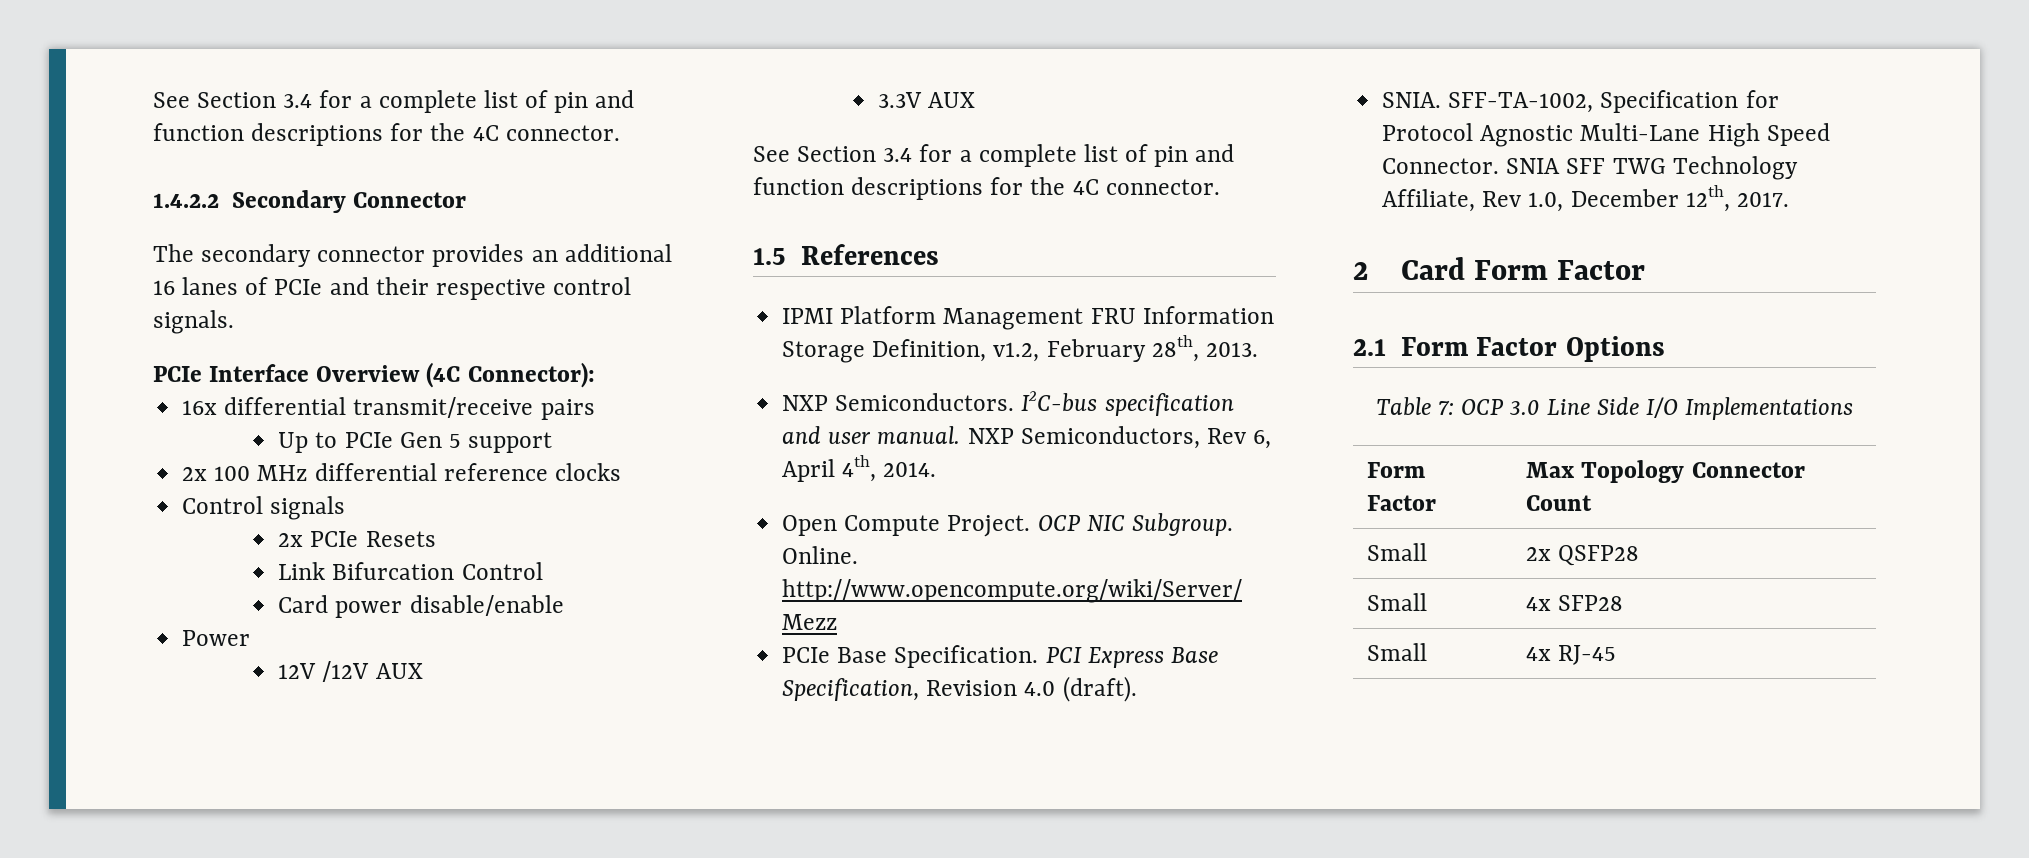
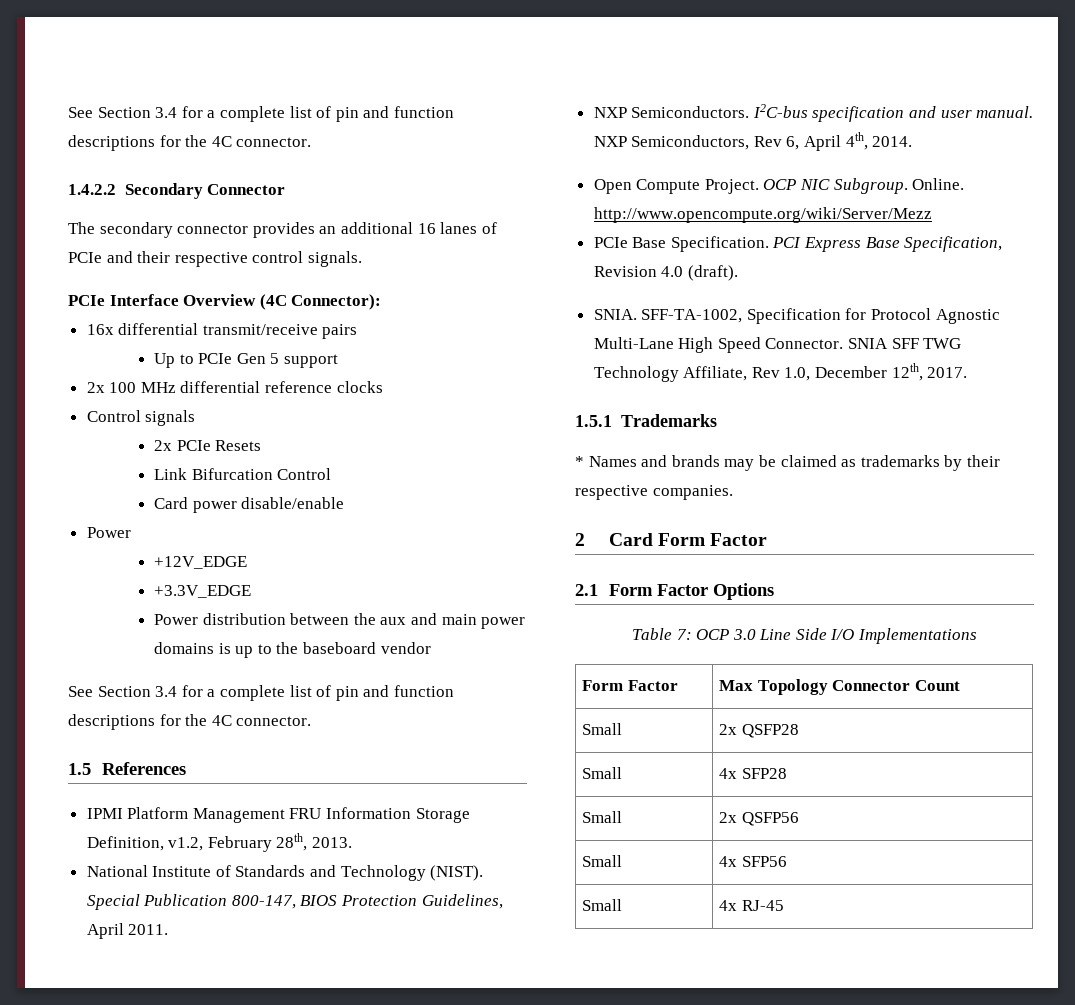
- 12V /12V AUX
- 3.3V AUX
+ +12V_EDGE
+ +3.3V_EDGE
+ Power distribution between the aux and main power domains is up to the baseboard vendor
+ National Institute of Standards and Technology (NIST). Special Publication 800-147, BIOS Protection Guidelines, April 2011.
+ 1.5.1 Trademarks
+ * Names and brands may be claimed as trademarks by their respective companies.
+ Small | 2x QSFP56
+ Small | 4x SFP56

